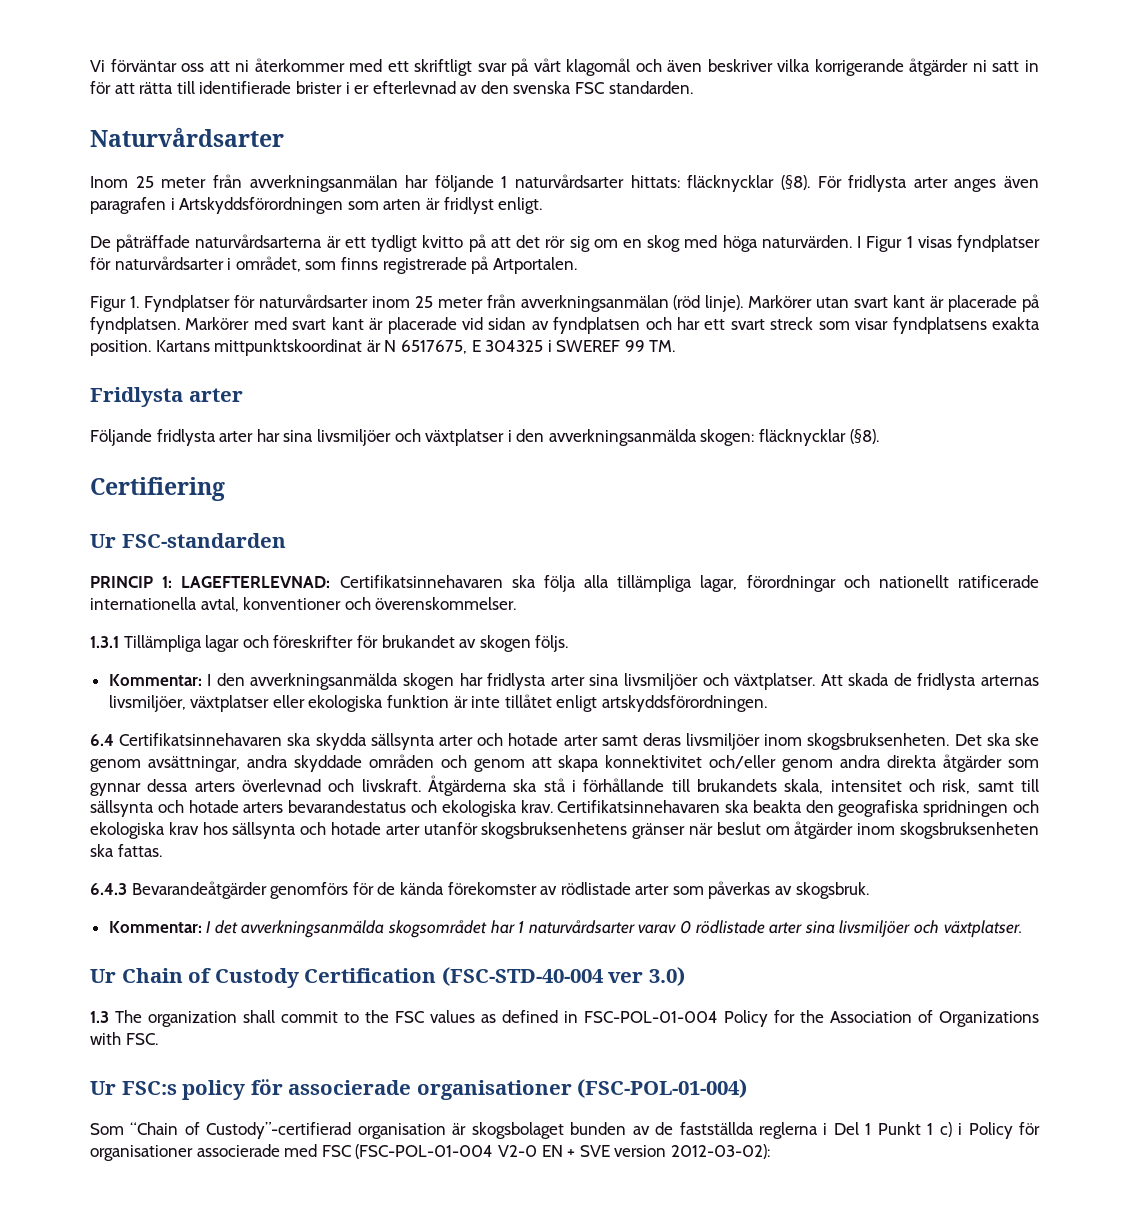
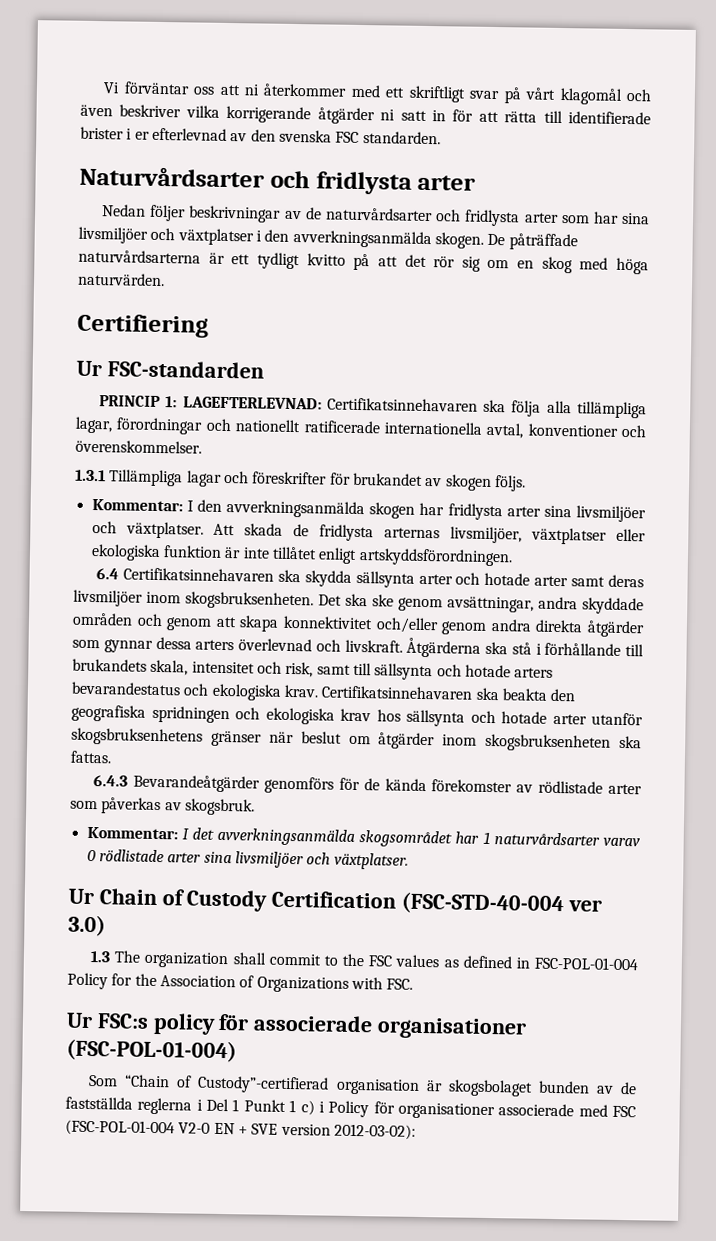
- Naturvårdsarter
- Inom 25 meter från avverkningsanmälan har följande 1 naturvårdsarter hittats: fläcknycklar (§8). För fridlysta arter anges även paragrafen i Artskyddsförordningen som arten är fridlyst enligt.
- De påträffade naturvårdsarterna är ett tydligt kvitto på att det rör sig om en skog med höga naturvärden. I Figur 1 visas fyndplatser för naturvårdsarter i området, som finns registrerade på Artportalen.
- Figur 1. Fyndplatser för naturvårdsarter inom 25 meter från avverkningsanmälan (röd linje). Markörer utan svart kant är placerade på fyndplatsen. Markörer med svart kant är placerade vid sidan av fyndplatsen och har ett svart streck som visar fyndplatsens exakta position. Kartans mittpunktskoordinat är N 6517675, E 304325 i SWEREF 99 TM.
- Fridlysta arter
- Följande fridlysta arter har sina livsmiljöer och växtplatser i den avverkningsanmälda skogen: fläcknycklar (§8).
+ Naturvårdsarter och fridlysta arter
+ Nedan följer beskrivningar av de naturvårdsarter och fridlysta arter som har sina livsmiljöer och växtplatser i den avverkningsanmälda skogen. De påträffade naturvårdsarterna är ett tydligt kvitto på att det rör sig om en skog med höga naturvärden.

